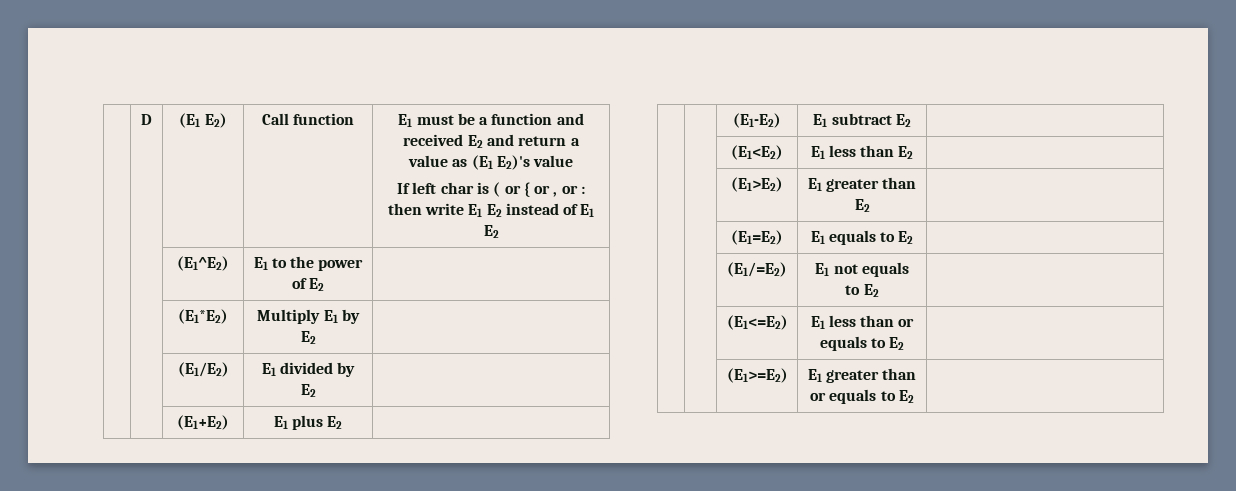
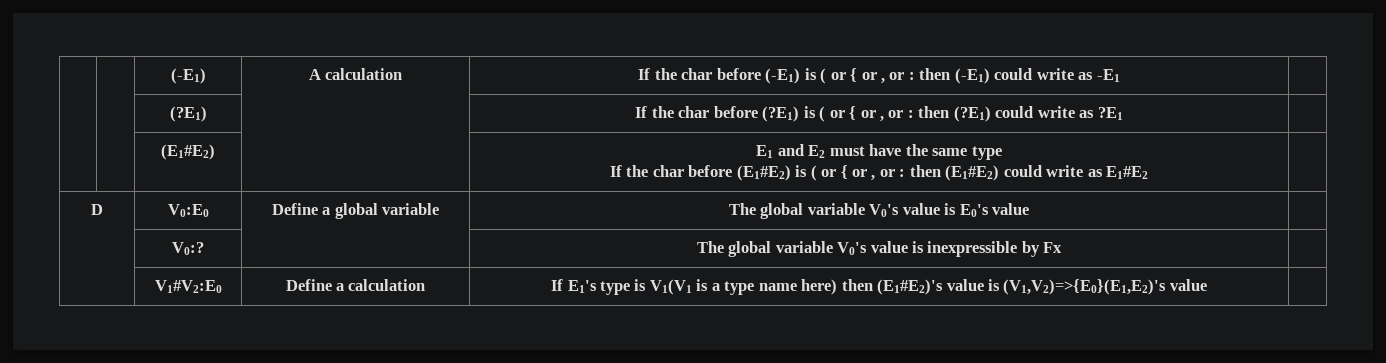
- | D | (E1 E2) | Call function | E1 must be a function and received E2 and return a value as (E1 E2)'s value
- If left char is ( or { or , or : then write E1 E2 instead of E1 E2
- | | (E1^E2) | E1 to the power of E2 |
- | | (E1*E2) | Multiply E1 by E2 |
- | | (E1/E2) | E1 divided by E2 |
- | | (E1+E2) | E1 plus E2 |
- | | (E1-E2) | E1 subtract E2 |
- | | (E1<E2) | E1 less than E2 |
- | | (E1>E2) | E1 greater than E2 |
- | | (E1=E2) | E1 equals to E2 |
- | | (E1/=E2) | E1 not equals to E2 |
- | | (E1<=E2) | E1 less than or equals to E2 |
- | | (E1>=E2) | E1 greater than or equals to E2 |
+ | | (-E1) | A calculation | If the char before (-E1) is ( or { or , or : then (-E1) could write as -E1 |
+ | | (?E1) | | If the char before (?E1) is ( or { or , or : then (?E1) could write as ?E1 |
+ | | (E1#E2) | | E1 and E2 must have the same type
+ If the char before (E1#E2) is ( or { or , or : then (E1#E2) could write as E1#E2 |
+ D | V0:E0 | Define a global variable | The global variable V0's value is E0's value |
+ | V0:? | | The global variable V0's value is inexpressible by Fx |
+ | V1#V2:E0 | Define a calculation | If E1's type is V1(V1 is a type name here) then (E1#E2)'s value is (V1,V2)=>{E0}(E1,E2)'s value |

